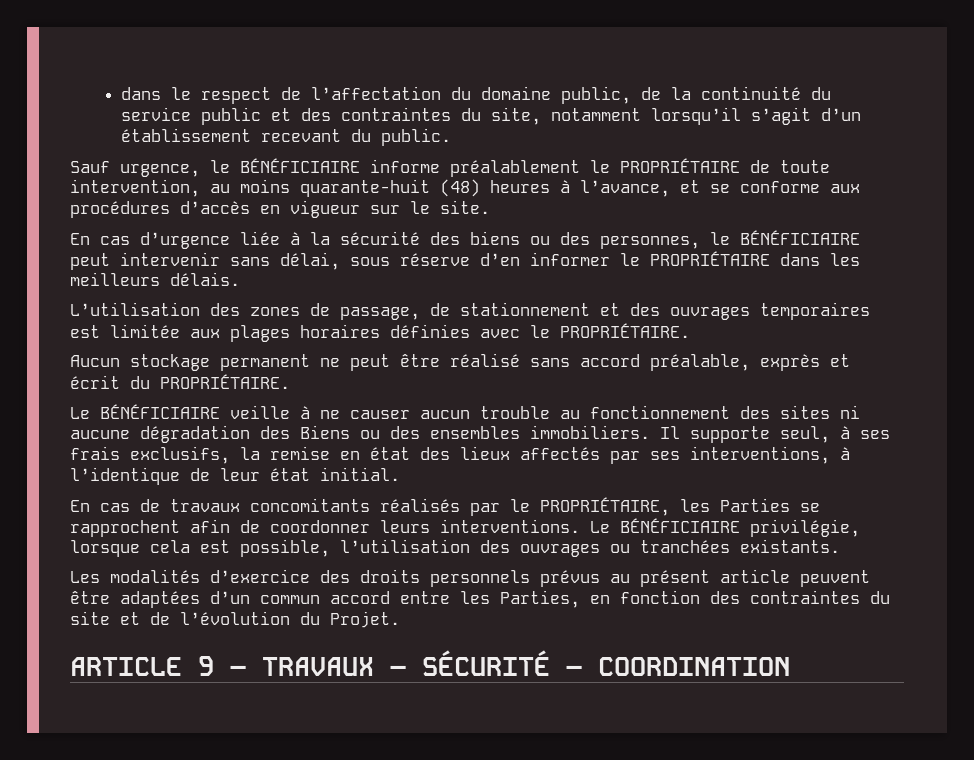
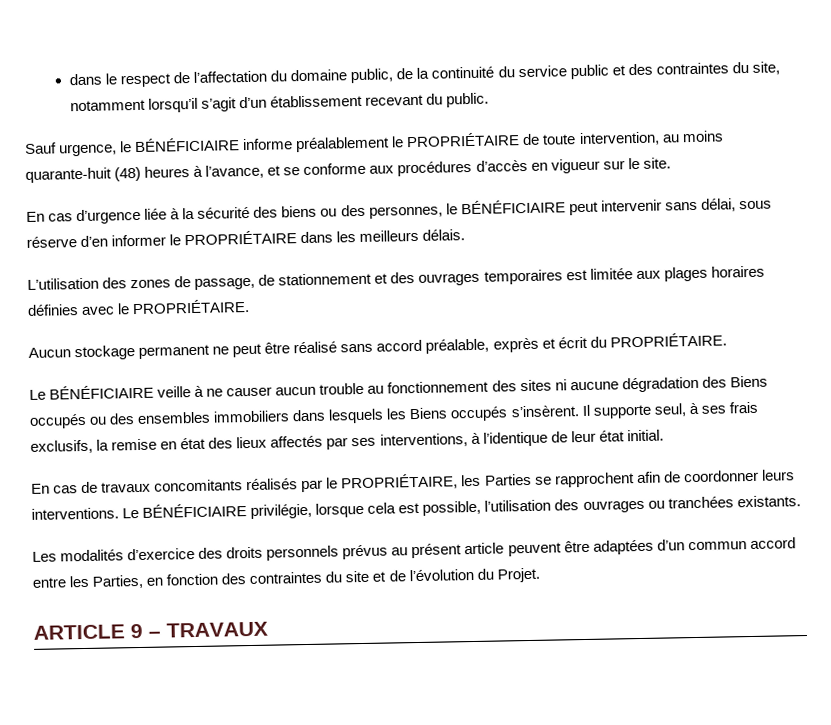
- Le BÉNÉFICIAIRE veille à ne causer aucun trouble au fonctionnement des sites ni aucune dégradation des Biens ou des ensembles immobiliers.
+ Le BÉNÉFICIAIRE veille à ne causer aucun trouble au fonctionnement des sites ni aucune dégradation des Biens occupés ou des ensembles immobiliers dans lesquels les Biens occupés s’insèrent.
- ARTICLE 9 – TRAVAUX – SÉCURITÉ – COORDINATION
+ ARTICLE 9 – TRAVAUX

